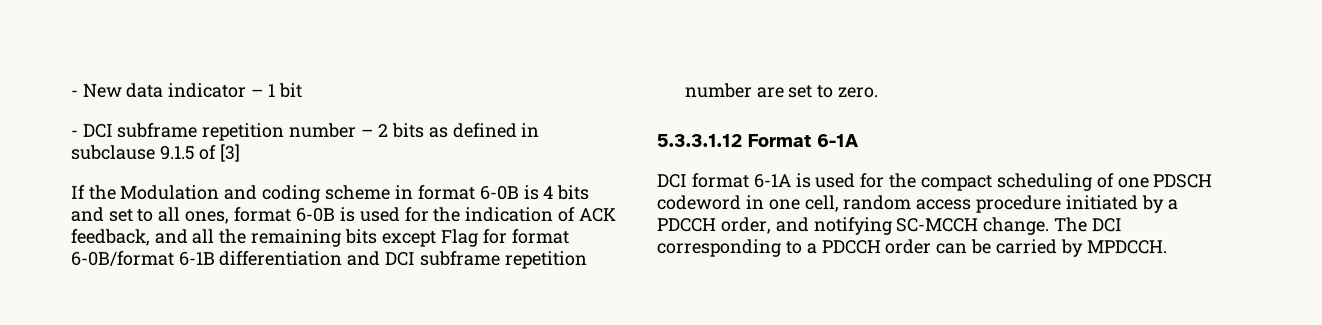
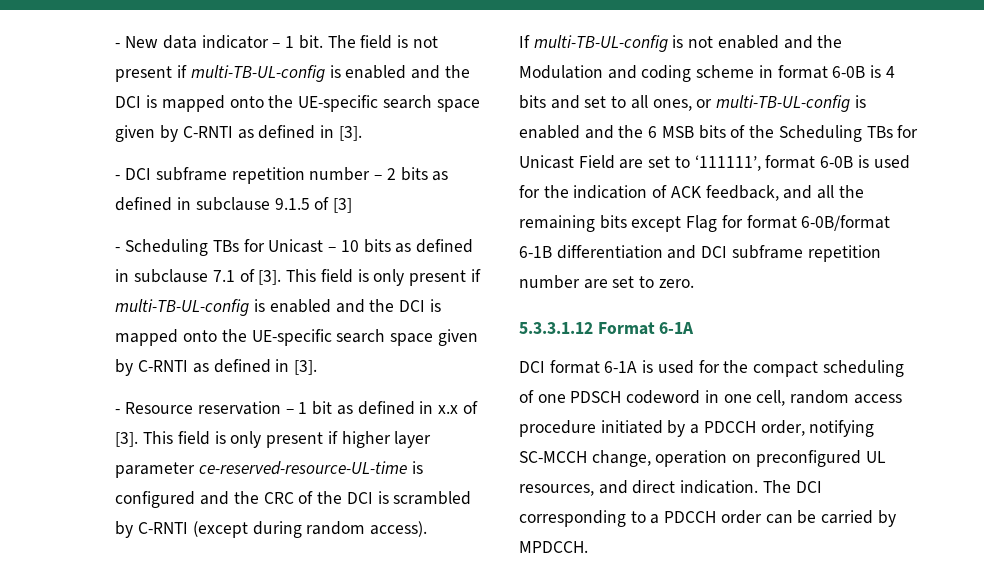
- - New data indicator – 1 bit
+ - New data indicator – 1 bit. The field is not present if multi-TB-UL-config is enabled and the DCI is mapped onto the UE-specific search space given by C-RNTI as defined in [3].
- If the Modulation and coding scheme in format 6-0B is 4 bits and set to all ones, format 6-0B is used for the indication of ACK feedback, and all the remaining bits except Flag for format 6-0B/format 6-1B differentiation and DCI subframe repetition number are set to zero.
+ - Scheduling TBs for Unicast – 10 bits as defined in subclause 7.1 of [3]. This field is only present if multi-TB-UL-config is enabled and the DCI is mapped onto the UE-specific search space given by C-RNTI as defined in [3].
+ - Resource reservation – 1 bit as defined in x.x of [3]. This field is only present if higher layer parameter ce-reserved-resource-UL-time is configured and the CRC of the DCI is scrambled by C-RNTI (except during random access).
+ If multi-TB-UL-config is not enabled and the Modulation and coding scheme in format 6-0B is 4 bits and set to all ones, or multi-TB-UL-config is enabled and the 6 MSB bits of the Scheduling TBs for Unicast Field are set to ‘111111’, format 6-0B is used for the indication of ACK feedback, and all the remaining bits except Flag for format 6-0B/format 6-1B differentiation and DCI subframe repetition number are set to zero.
- DCI format 6-1A is used for the compact scheduling of one PDSCH codeword in one cell, random access procedure initiated by a PDCCH order, and notifying SC-MCCH change.
+ DCI format 6-1A is used for the compact scheduling of one PDSCH codeword in one cell, random access procedure initiated by a PDCCH order, notifying SC-MCCH change, operation on preconfigured UL resources, and direct indication.

